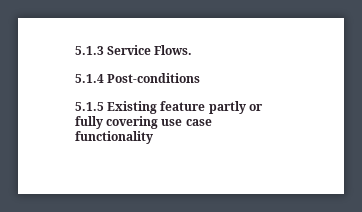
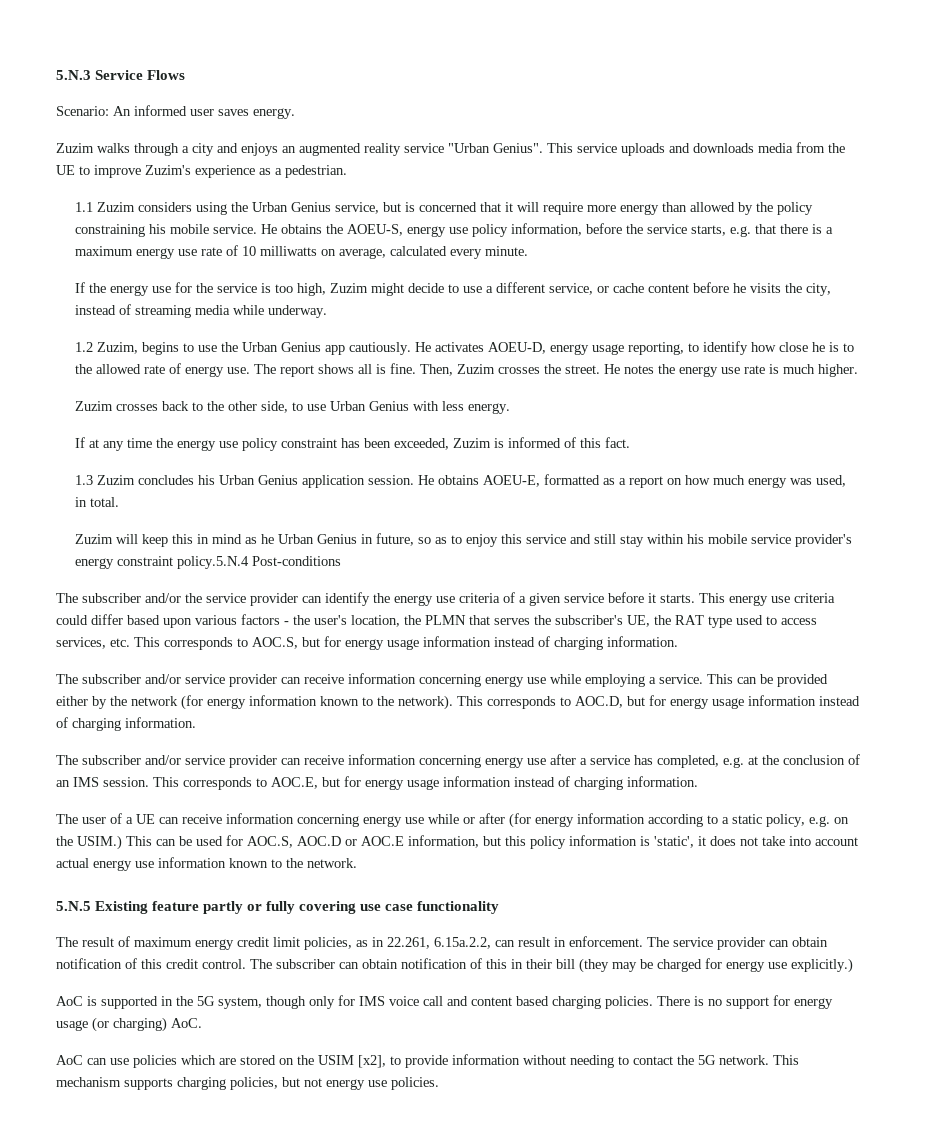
- 5.1.3 Service Flows.
- 5.1.4 Post-conditions
- 5.1.5 Existing feature partly or fully covering use case functionality
+ 5.N.3 Service Flows
+ Scenario: An informed user saves energy.
+ Zuzim walks through a city and enjoys an augmented reality service "Urban Genius". This service uploads and downloads media from the UE to improve Zuzim's experience as a pedestrian.
+ 1.1 Zuzim considers using the Urban Genius service, but is concerned that it will require more energy than allowed by the policy constraining his mobile service. He obtains the AOEU-S, energy use policy information, before the service starts, e.g. that there is a maximum energy use rate of 10 milliwatts on average, calculated every minute.
+ If the energy use for the service is too high, Zuzim might decide to use a different service, or cache content before he visits the city, instead of streaming media while underway.
+ 1.2 Zuzim, begins to use the Urban Genius app cautiously. He activates AOEU-D, energy usage reporting, to identify how close he is to the allowed rate of energy use. The report shows all is fine. Then, Zuzim crosses the street. He notes the energy use rate is much higher.
+ Zuzim crosses back to the other side, to use Urban Genius with less energy.
+ If at any time the energy use policy constraint has been exceeded, Zuzim is informed of this fact.
+ 1.3 Zuzim concludes his Urban Genius application session. He obtains AOEU-E, formatted as a report on how much energy was used, in total.
+ Zuzim will keep this in mind as he Urban Genius in future, so as to enjoy this service and still stay within his mobile service provider's energy constraint policy.5.N.4 Post-conditions
+ The subscriber and/or the service provider can identify the energy use criteria of a given service before it starts. This energy use criteria could differ based upon various factors - the user's location, the PLMN that serves the subscriber's UE, the RAT type used to access services, etc. This corresponds to AOC.S, but for energy usage information instead of charging information.
+ The subscriber and/or service provider can receive information concerning energy use while employing a service. This can be provided either by the network (for energy information known to the network). This corresponds to AOC.D, but for energy usage information instead of charging information.
+ The subscriber and/or service provider can receive information concerning energy use after a service has completed, e.g. at the conclusion of an IMS session. This corresponds to AOC.E, but for energy usage information instead of charging information.
+ The user of a UE can receive information concerning energy use while or after (for energy information according to a static policy, e.g. on the USIM.) This can be used for AOC.S, AOC.D or AOC.E information, but this policy information is 'static', it does not take into account actual energy use information known to the network.
+ 5.N.5 Existing feature partly or fully covering use case functionality
+ The result of maximum energy credit limit policies, as in 22.261, 6.15a.2.2, can result in enforcement. The service provider can obtain notification of this credit control. The subscriber can obtain notification of this in their bill (they may be charged for energy use explicitly.)
+ AoC is supported in the 5G system, though only for IMS voice call and content based charging policies. There is no support for energy usage (or charging) AoC.
+ AoC can use policies which are stored on the USIM [x2], to provide information without needing to contact the 5G network. This mechanism supports charging policies, but not energy use policies.

